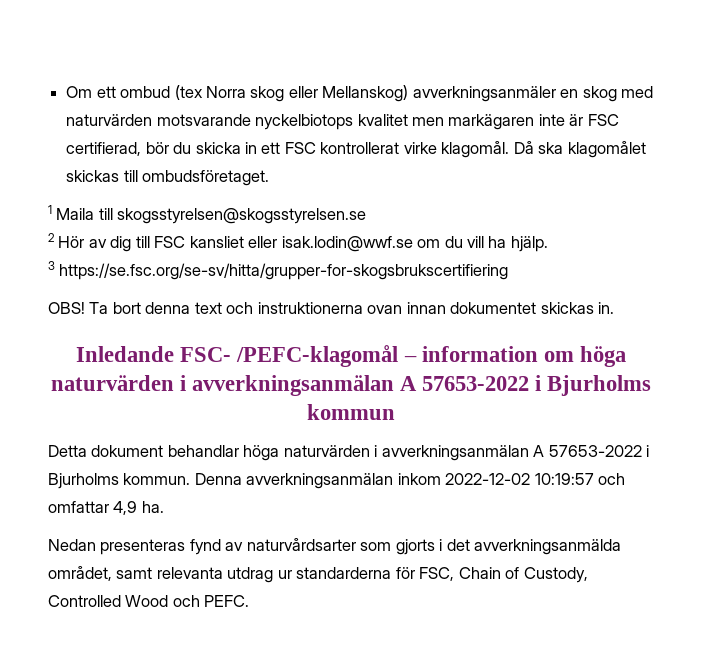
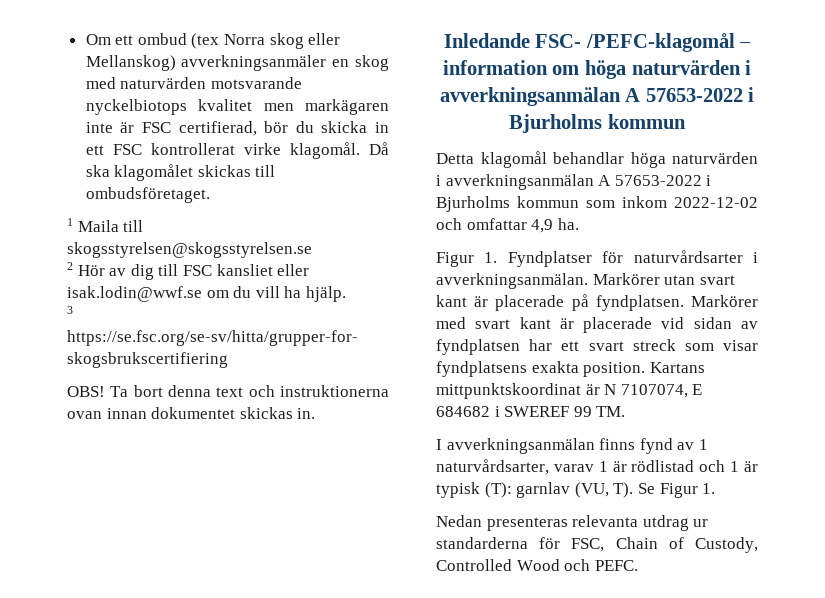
- Detta dokument behandlar höga naturvärden i avverkningsanmälan A 57653-2022 i Bjurholms kommun. Denna avverkningsanmälan inkom 2022-12-02 10:19:57 och omfattar 4,9 ha.
+ Detta klagomål behandlar höga naturvärden i avverkningsanmälan A 57653-2022 i Bjurholms kommun som inkom 2022-12-02 och omfattar 4,9 ha.
- Nedan presenteras fynd av naturvårdsarter som gjorts i det avverkningsanmälda området, samt relevanta utdrag ur standarderna för FSC, Chain of Custody, Controlled Wood och PEFC.
+ Figur 1. Fyndplatser för naturvårdsarter i avverkningsanmälan. Markörer utan svart kant är placerade på fyndplatsen. Markörer med svart kant är placerade vid sidan av fyndplatsen har ett svart streck som visar fyndplatsens exakta position. Kartans mittpunktskoordinat är N 7107074, E 684682 i SWEREF 99 TM.
+ I avverkningsanmälan finns fynd av 1 naturvårdsarter, varav 1 är rödlistad och 1 är typisk (T): garnlav (VU, T). Se Figur 1.
+ Nedan presenteras relevanta utdrag ur standarderna för FSC, Chain of Custody, Controlled Wood och PEFC.

